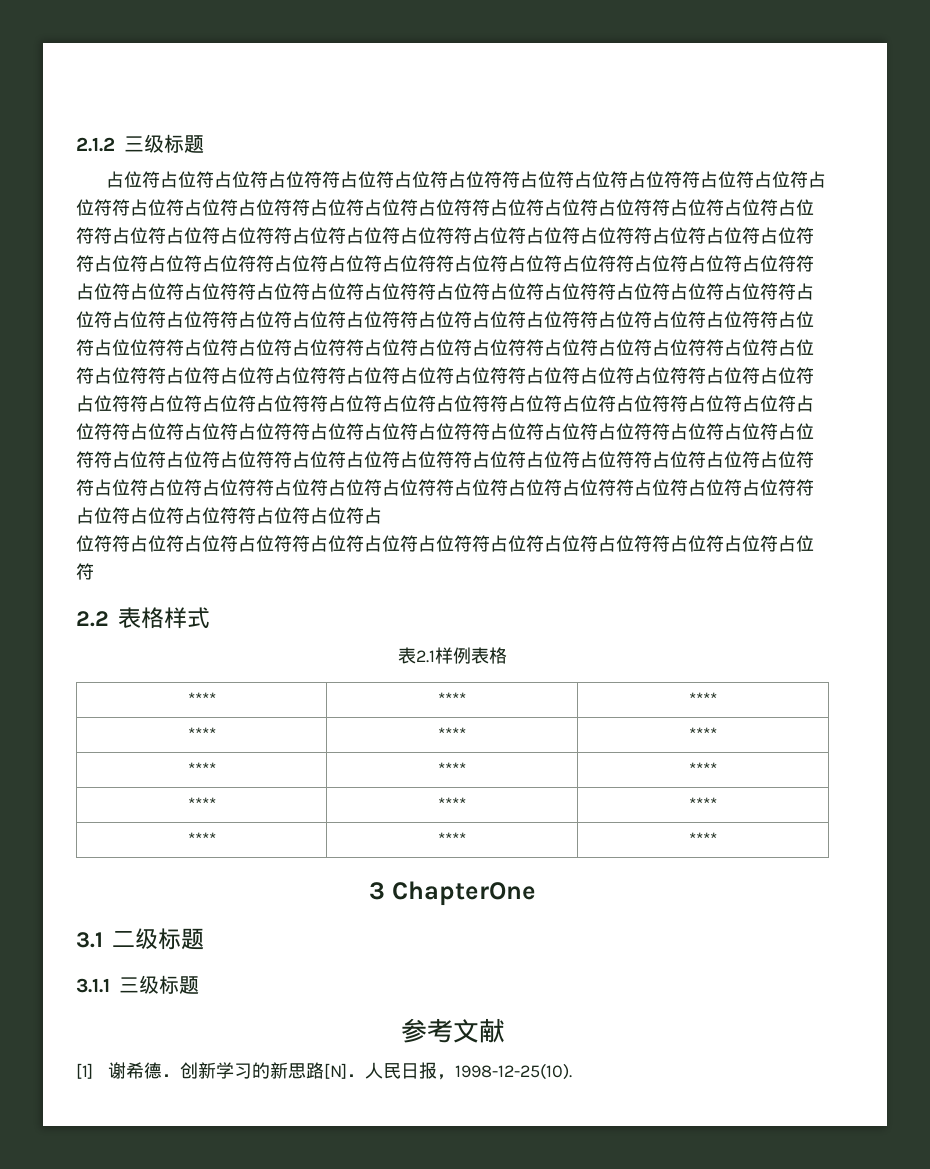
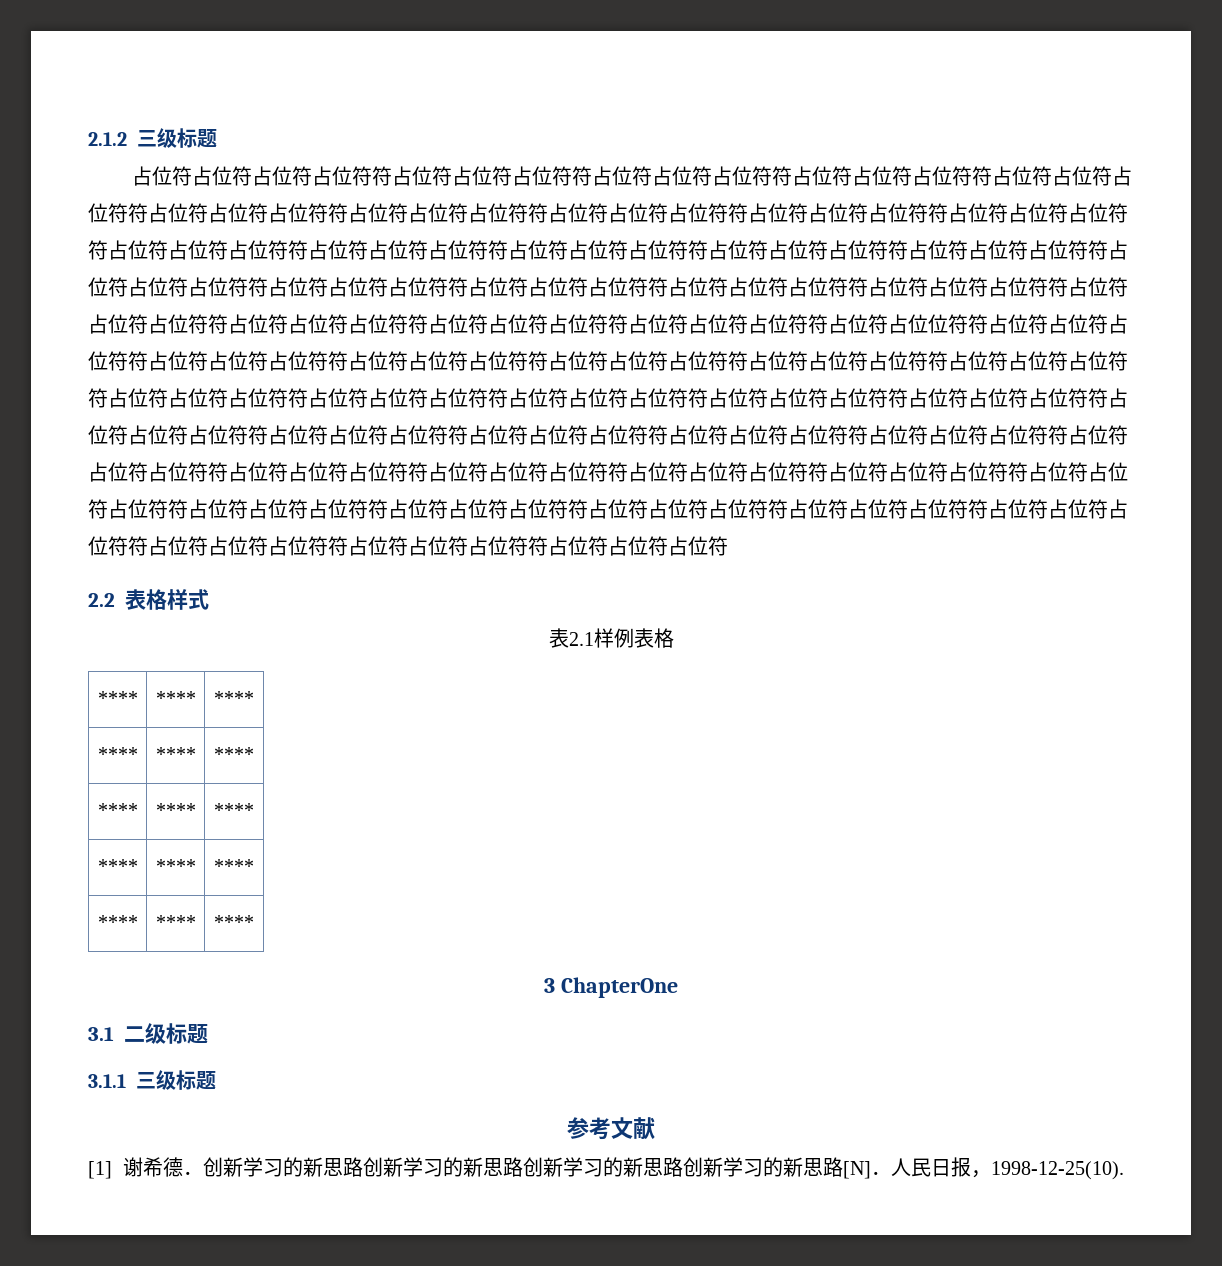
- 占位符占位符占位符占位符符占位符占位符占位符符占位符占位符占位符符占位符占位符占位符符占位符占位符占位符符占位符占位符占位符符占位符占位符占位符符占位符占位符占位符符占位符占位符占位符符占位符占位符占位符符占位符占位符占位符符占位符占位符占位符符占位符占位符占位符符占位符占位符占位符符占位符占位符占位符符占位符占位符占位符符占位符占位符占位符符占位符占位符占位符符占位符占位符占位符符占位符占位符占位符符占位符占位符占位符符占位符占位符占位符符占位符占位符占位符符占位符占位符占位符符占位符占位位符符占位符占位符占位符符占位符占位符占位符符占位符占位符占位符符占位符占位符占位符符占位符占位符占位符符占位符占位符占位符符占位符占位符占位符符占位符占位符占位符符占位符占位符占位符符占位符占位符占位符符占位符占位符占位符符占位符占位符占位符符占位符占位符占位符符占位符占位符占位符符占位符占位符占位符符占位符占位符占位符符占位符占位符占位符符占位符占位符占位符符占位符占位符占位符符占位符占位符占位符符占位符占位符占位符符占位符占位符占位符符占位符占位符占位符符占位符占位符占位符符占位符占位符占位符符占位符占位符占
- 位符符占位符占位符占位符符占位符占位符占位符符占位符占位符占位符符占位符占位符占位符
+ 占位符占位符占位符占位符符占位符占位符占位符符占位符占位符占位符符占位符占位符占位符符占位符占位符占位符符占位符占位符占位符符占位符占位符占位符符占位符占位符占位符符占位符占位符占位符符占位符占位符占位符符占位符占位符占位符符占位符占位符占位符符占位符占位符占位符符占位符占位符占位符符占位符占位符占位符符占位符占位符占位符符占位符占位符占位符符占位符占位符占位符符占位符占位符占位符符占位符占位符占位符符占位符占位符占位符符占位符占位符占位符符占位符占位符占位符符占位符占位符占位符符占位符占位位符符占位符占位符占位符符占位符占位符占位符符占位符占位符占位符符占位符占位符占位符符占位符占位符占位符符占位符占位符占位符符占位符占位符占位符符占位符占位符占位符符占位符占位符占位符符占位符占位符占位符符占位符占位符占位符符占位符占位符占位符符占位符占位符占位符符占位符占位符占位符符占位符占位符占位符符占位符占位符占位符符占位符占位符占位符符占位符占位符占位符符占位符占位符占位符符占位符占位符占位符符占位符占位符占位符符占位符占位符占位符符占位符占位符占位符符占位符占位符占位符符占位符占位符占位符符占位符占位符占位符符占位符占位符占位符符占位符占位符占位符符占位符占位符占位符符占位符占位符占位符
- [1]谢希德．创新学习的新思路[N]．人民日报，1998-12-25(10).
+ [1]谢希德．创新学习的新思路创新学习的新思路创新学习的新思路创新学习的新思路[N]．人民日报，1998-12-25(10).

